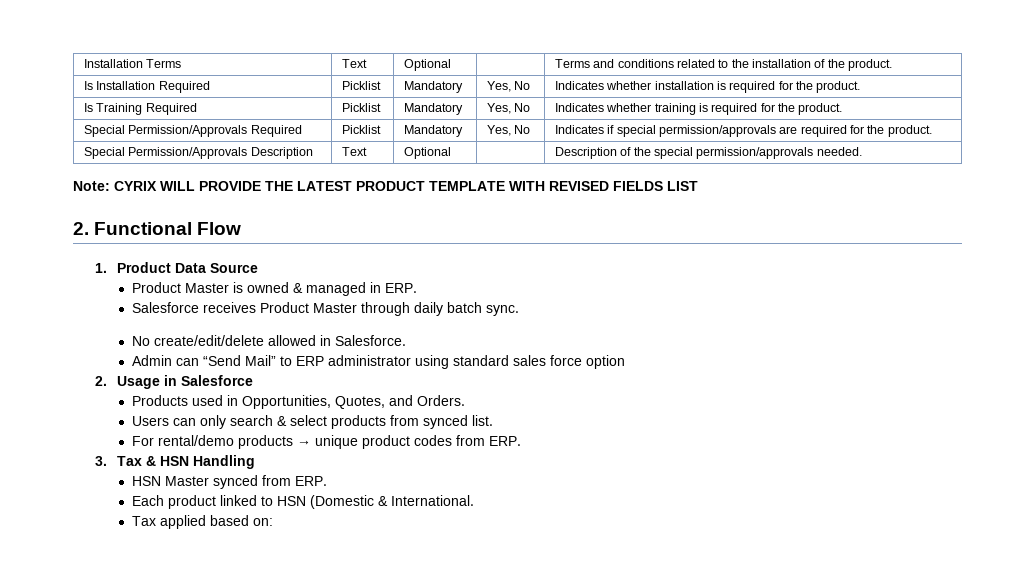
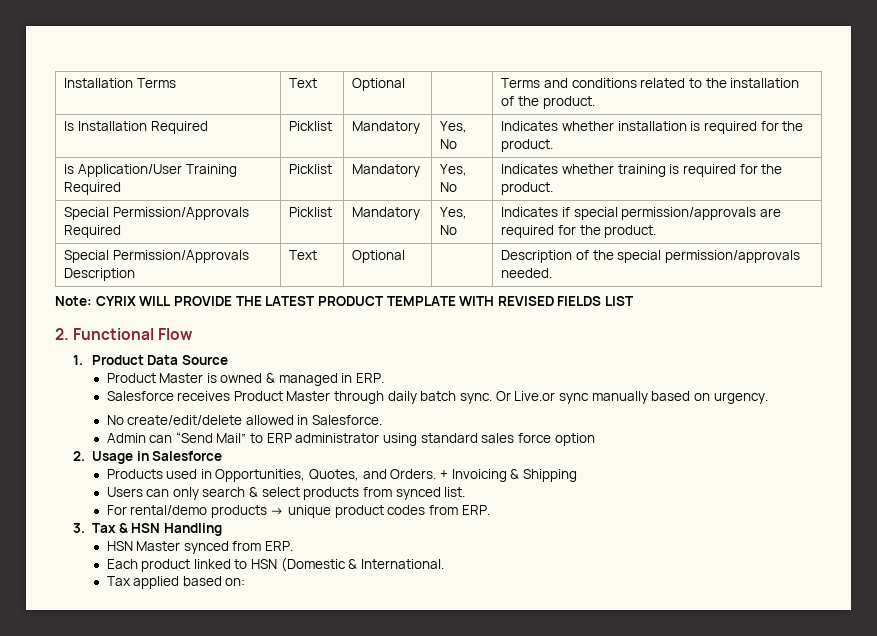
- Is Training Required | Picklist | Mandatory | Yes, No | Indicates whether training is required for the product.
+ Is Application/User Training Required | Picklist | Mandatory | Yes, No | Indicates whether training is required for the product.
+ Or Live.or sync manually based on urgency.
+ + Invoicing & Shipping

